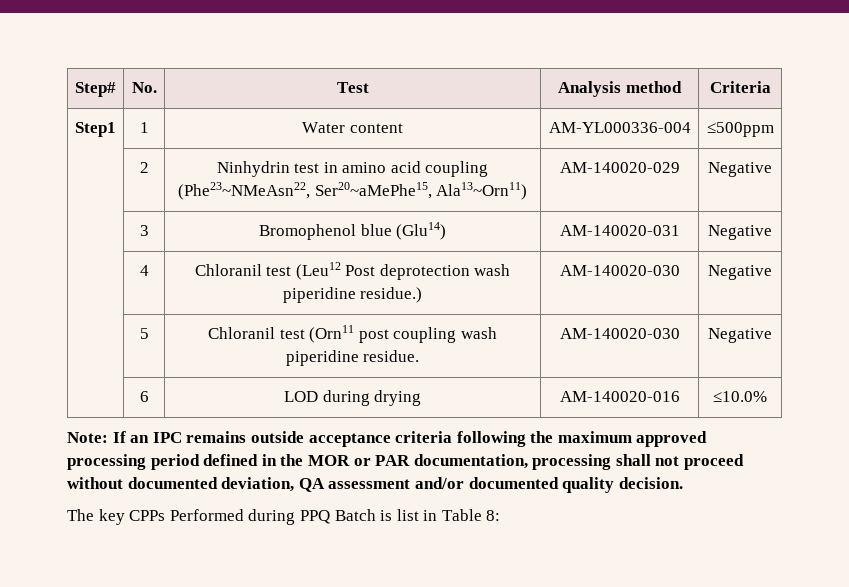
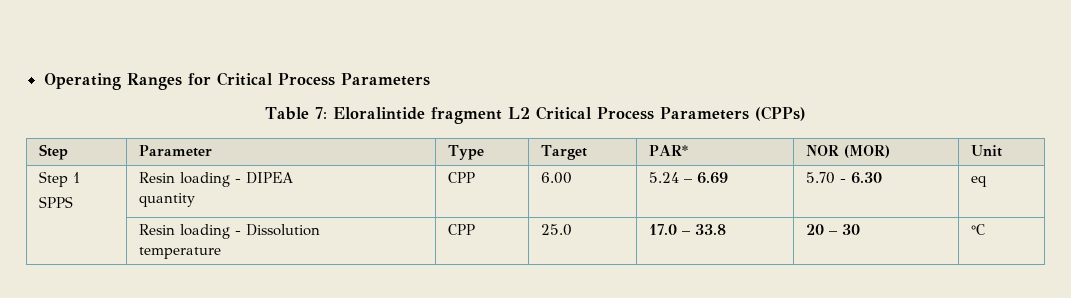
- Step# | No. | Test | Analysis method | Criteria
- Step1 | 1 | Water content | AM-YL000336-004 | ≤500ppm
- | 2 | Ninhydrin test in amino acid coupling (Phe23~NMeAsn22, Ser20~aMePhe15, Ala13~Orn11) | AM-140020-029 | Negative
- | 3 | Bromophenol blue (Glu14) | AM-140020-031 | Negative
- | 4 | Chloranil test (Leu12 Post deprotection wash piperidine residue.) | AM-140020-030 | Negative
- | 5 | Chloranil test (Orn11 post coupling wash piperidine residue. | AM-140020-030 | Negative
- | 6 | LOD during drying | AM-140020-016 | ≤10.0%
- Note: If an IPC remains outside acceptance criteria following the maximum approved processing period defined in the MOR or PAR documentation, processing shall not proceed without documented deviation, QA assessment and/or documented quality decision.
- The key CPPs Performed during PPQ Batch is list in Table 8:
+ Operating Ranges for Critical Process Parameters
+ Table 7: Eloralintide fragment L2 Critical Process Parameters (CPPs)
+ Step | Parameter | Type | Target | PAR* | NOR (MOR) | Unit
+ Step 1
+ SPPS | Resin loading - DIPEA
+ quantity | CPP | 6.00 | 5.24 – 6.69 | 5.70 - 6.30 | eq
+ | Resin loading - Dissolution
+ temperature | CPP | 25.0 | 17.0 – 33.8 | 20 – 30 | °C

